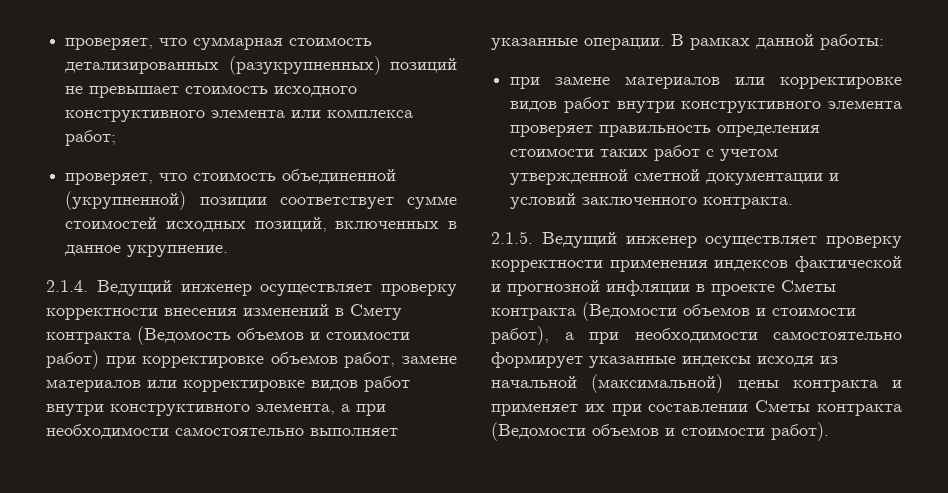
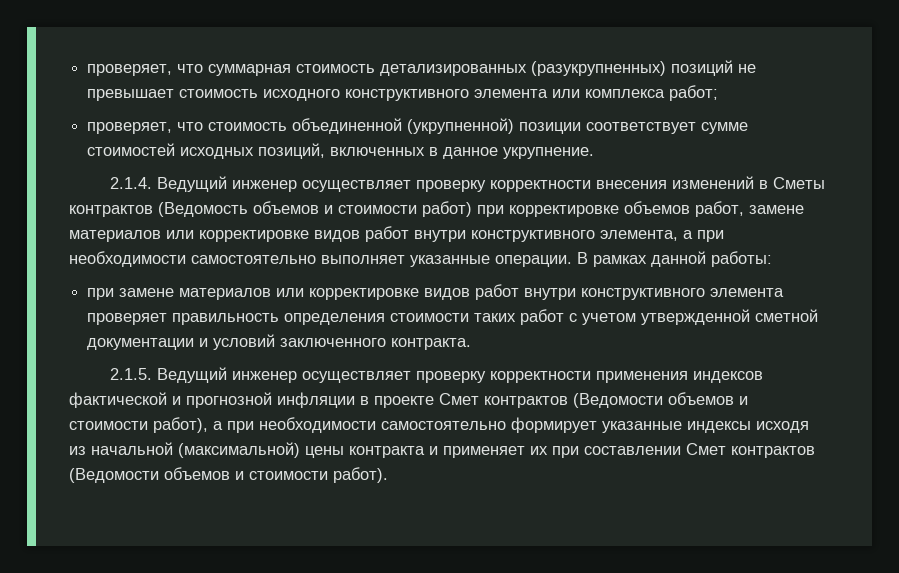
- 2.1.4. Ведущий инженер осуществляет проверку корректности внесения изменений в Смету контракта (Ведомость объемов и стоимости работ) при корректировке объемов работ, замене материалов или корректировке видов работ внутри конструктивного элемента, а при необходимости самостоятельно выполняет указанные операции.
+ 2.1.4. Ведущий инженер осуществляет проверку корректности внесения изменений в Сметы контрактов (Ведомость объемов и стоимости работ) при корректировке объемов работ, замене материалов или корректировке видов работ внутри конструктивного элемента, а при необходимости самостоятельно выполняет указанные операции.
- 2.1.5. Ведущий инженер осуществляет проверку корректности применения индексов фактической и прогнозной инфляции в проекте Сметы контракта (Ведомости объемов и стоимости работ), а при необходимости самостоятельно формирует указанные индексы исходя из начальной (максимальной) цены контракта и применяет их при составлении Сметы контракта (Ведомости объемов и стоимости работ).
+ 2.1.5. Ведущий инженер осуществляет проверку корректности применения индексов фактической и прогнозной инфляции в проекте Смет контрактов (Ведомости объемов и стоимости работ), а при необходимости самостоятельно формирует указанные индексы исходя из начальной (максимальной) цены контракта и применяет их при составлении Смет контрактов (Ведомости объемов и стоимости работ).

